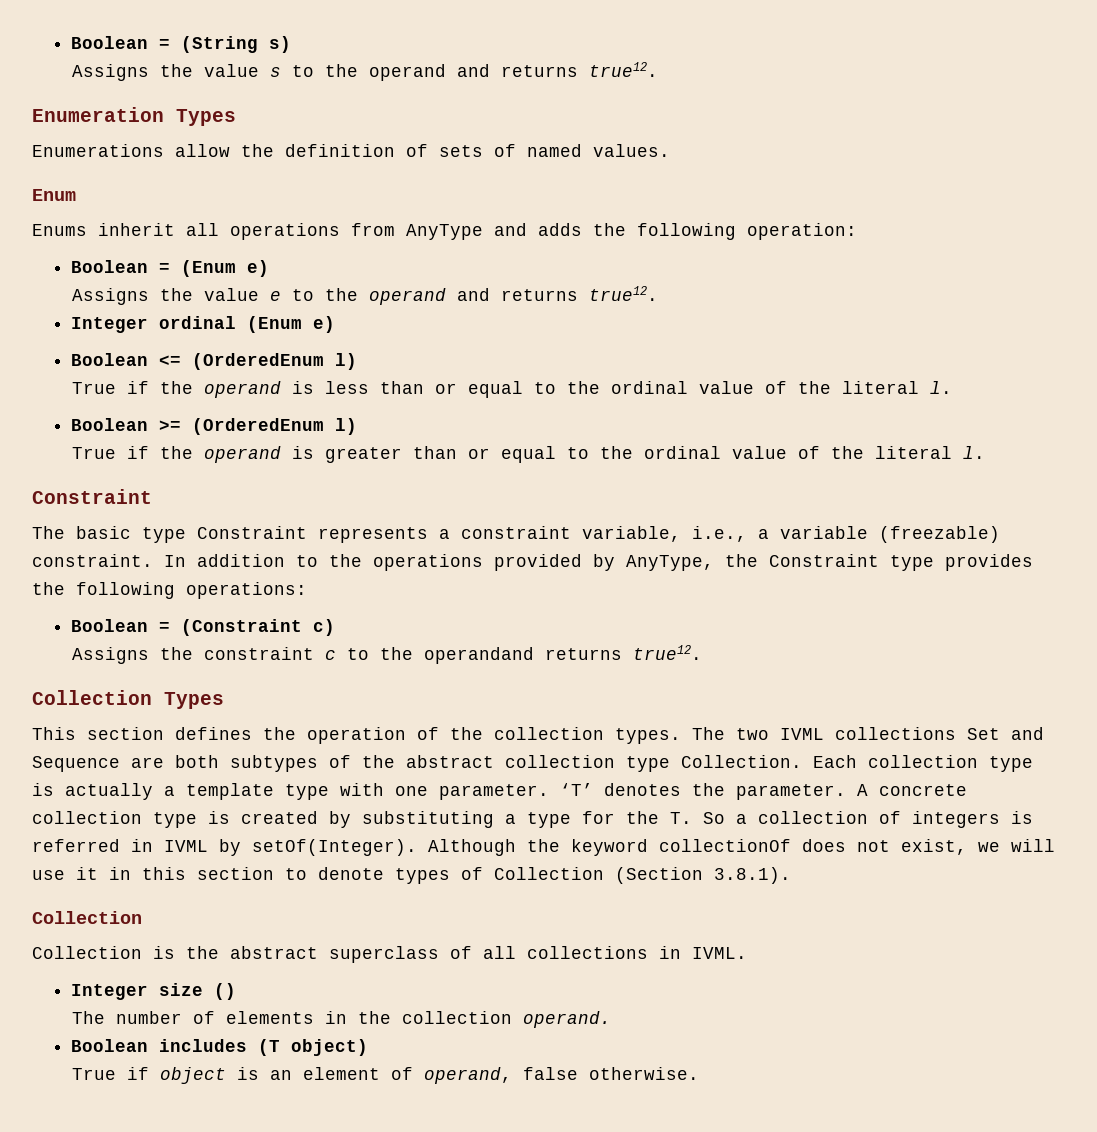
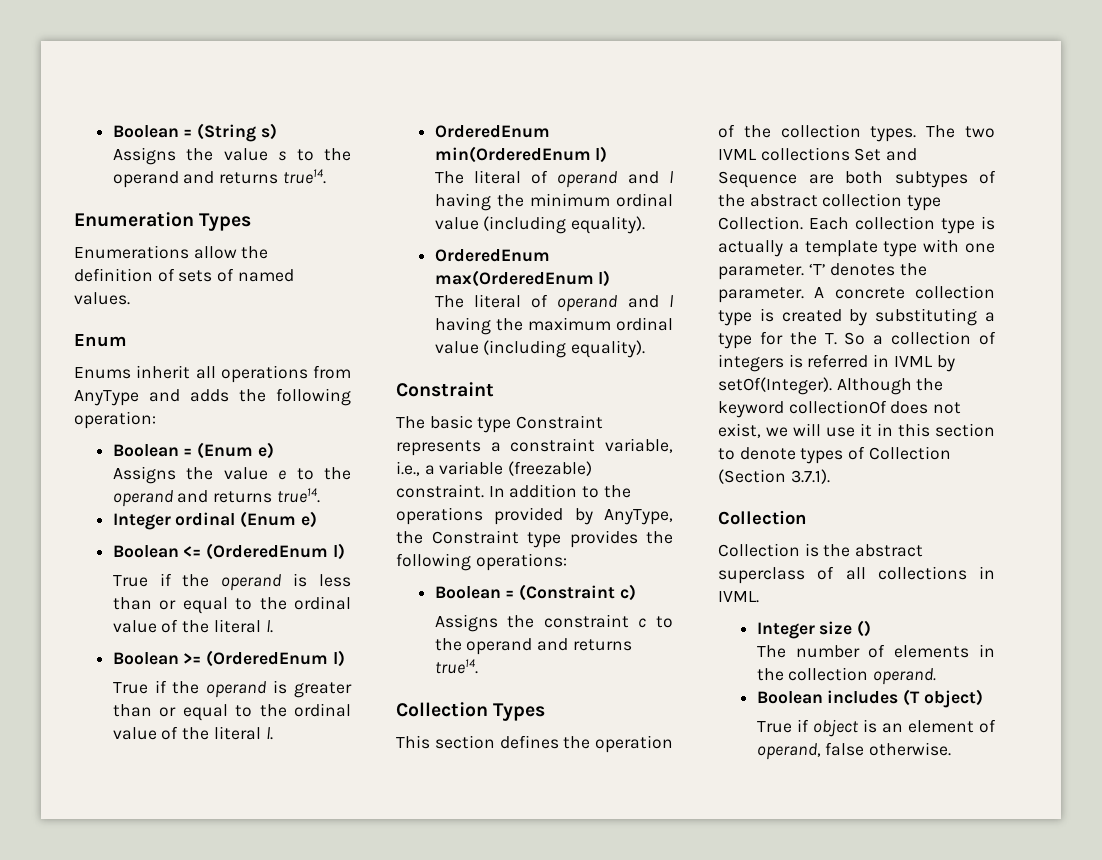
- Assigns the value s to the operand and returns true12.
+ Assigns the value s to the operand and returns true14.
- Assigns the value e to the operand and returns true12.
+ Assigns the value e to the operand and returns true14.
+ OrderedEnum min(OrderedEnum l)
+ The literal of operand and l having the minimum ordinal value (including equality).
+ OrderedEnum max(OrderedEnum l)
+ The literal of operand and l having the maximum ordinal value (including equality).
- Assigns the constraint c to the operandand returns true12.
+ Assigns the constraint c to the operand and returns true14.
- Although the keyword collectionOf does not exist, we will use it in this section to denote types of Collection (Section 3.8.1).
+ Although the keyword collectionOf does not exist, we will use it in this section to denote types of Collection (Section 3.7.1).

